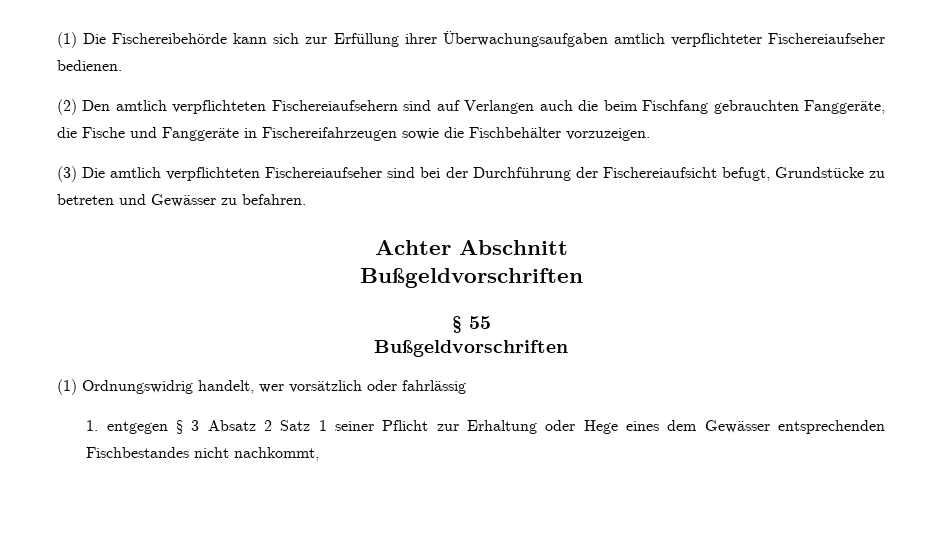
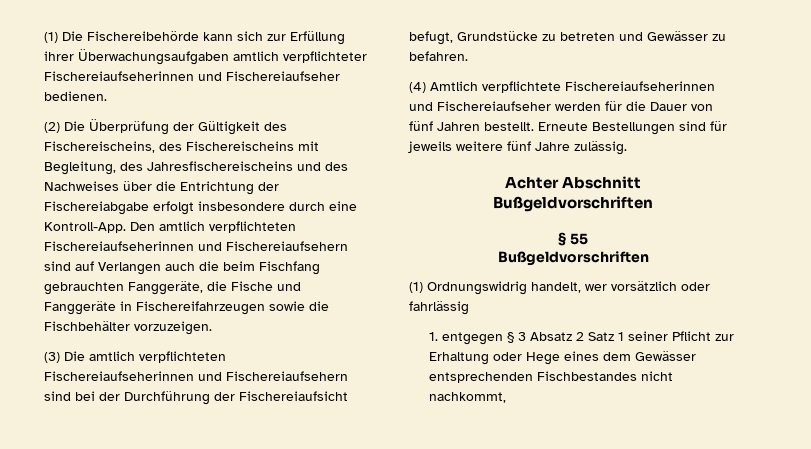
- (1) Die Fischereibehörde kann sich zur Erfüllung ihrer Überwachungsaufgaben amtlich verpflichteter Fischereiaufseher bedienen.
+ (1) Die Fischereibehörde kann sich zur Erfüllung ihrer Überwachungsaufgaben amtlich verpflichteter Fischereiaufseherinnen und Fischereiaufseher bedienen.
- (2) Den amtlich verpflichteten Fischereiaufsehern sind auf Verlangen auch die beim Fischfang gebrauchten Fanggeräte, die Fische und Fanggeräte in Fischereifahrzeugen sowie die Fischbehälter vorzuzeigen.
+ (2) Die Überprüfung der Gültigkeit des Fischereischeins, des Fischereischeins mit Begleitung, des Jahresfischereischeins und des Nachweises über die Entrichtung der Fischereiabgabe erfolgt insbesondere durch eine Kontroll-App. Den amtlich verpflichteten Fischereiaufseherinnen und Fischereiaufsehern sind auf Verlangen auch die beim Fischfang gebrauchten Fanggeräte, die Fische und Fanggeräte in Fischereifahrzeugen sowie die Fischbehälter vorzuzeigen.
- (3) Die amtlich verpflichteten Fischereiaufseher sind bei der Durchführung der Fischereiaufsicht befugt, Grundstücke zu betreten und Gewässer zu befahren.
+ (3) Die amtlich verpflichteten Fischereiaufseherinnen und Fischereiaufsehern sind bei der Durchführung der Fischereiaufsicht befugt, Grundstücke zu betreten und Gewässer zu befahren.
+ (4) Amtlich verpflichtete Fischereiaufseherinnen und Fischereiaufseher werden für die Dauer von fünf Jahren bestellt. Erneute Bestellungen sind für jeweils weitere fünf Jahre zulässig.

